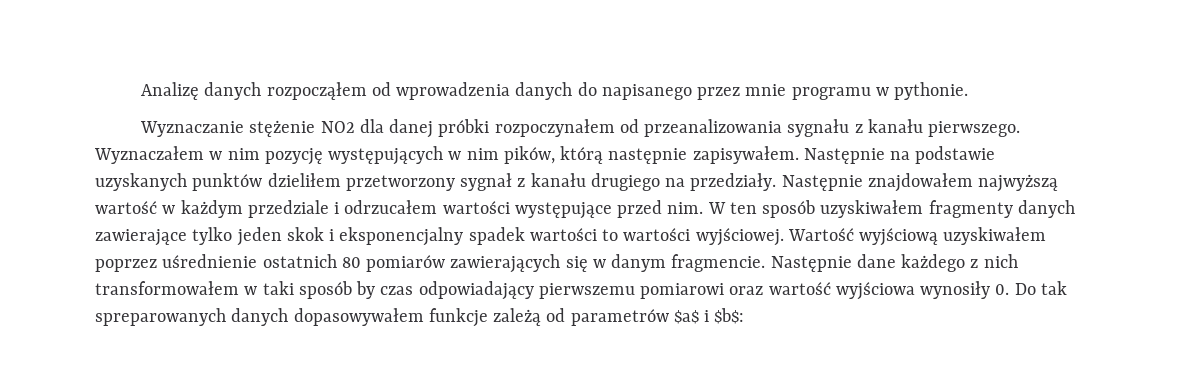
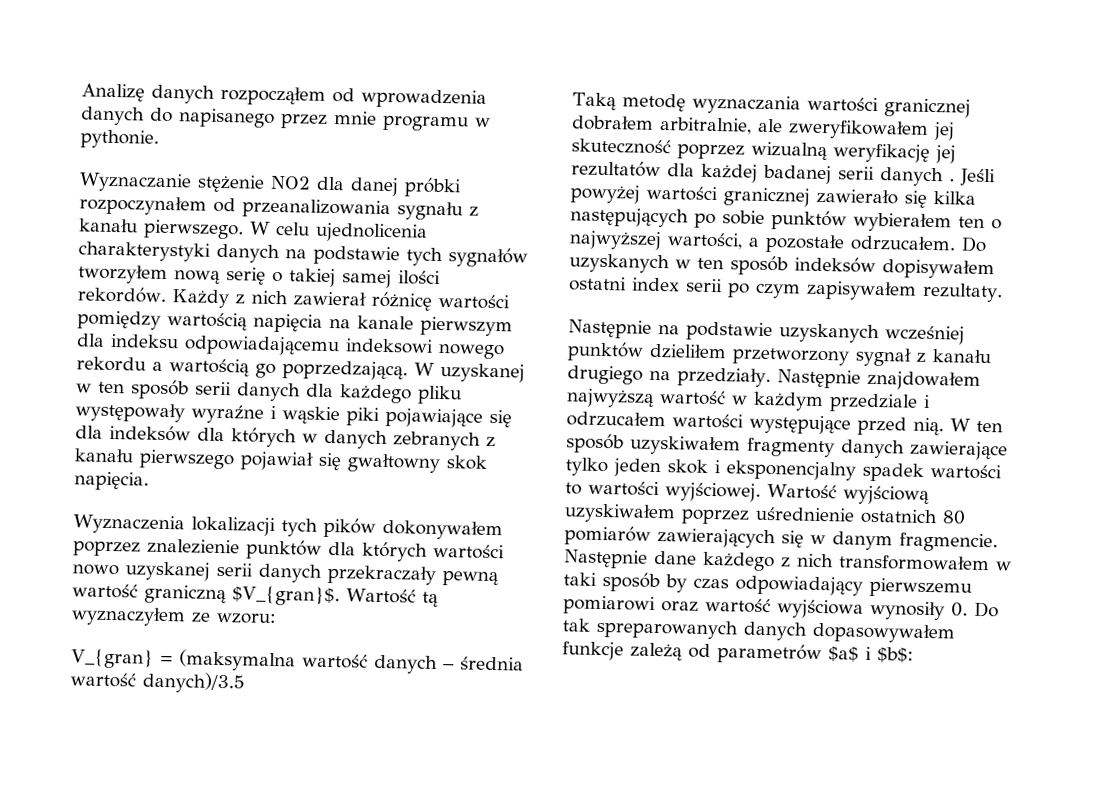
- Wyznaczałem w nim pozycję występujących w nim pików, którą następnie zapisywałem. Następnie na podstawie uzyskanych punktów dzieliłem przetworzony sygnał z kanału drugiego na przedziały.
+ W celu ujednolicenia charakterystyki danych na podstawie tych sygnałów tworzyłem nową serię o takiej samej ilości rekordów. Każdy z nich zawierał różnicę wartości pomiędzy wartością napięcia na kanale pierwszym dla indeksu odpowiadającemu indeksowi nowego rekordu a wartością go poprzedzającą. W uzyskanej w ten sposób serii danych dla każdego pliku występowały wyraźne i wąskie piki pojawiające się dla indeksów dla których w danych zebranych z kanału pierwszego pojawiał się gwałtowny skok napięcia.
+ Wyznaczenia lokalizacji tych pików dokonywałem poprzez znalezienie punktów dla których wartości nowo uzyskanej serii danych przekraczały pewną wartość graniczną $V_{gran}$. Wartość tą wyznaczyłem ze wzoru:
+ V_{gran} = (maksymalna wartość danych – średnia wartość danych)/3.5
+ Taką metodę wyznaczania wartości granicznej dobrałem arbitralnie, ale zweryfikowałem jej skuteczność poprzez wizualną weryfikację jej rezultatów dla każdej badanej serii danych . Jeśli powyżej wartości granicznej zawierało się kilka następujących po sobie punktów wybierałem ten o najwyższej wartości, a pozostałe odrzucałem. Do uzyskanych w ten sposób indeksów dopisywałem ostatni index serii po czym zapisywałem rezultaty.
+ Następnie na podstawie uzyskanych wcześniej punktów dzieliłem przetworzony sygnał z kanału drugiego na przedziały.
- Następnie znajdowałem najwyższą wartość w każdym przedziale i odrzucałem wartości występujące przed nim.
+ Następnie znajdowałem najwyższą wartość w każdym przedziale i odrzucałem wartości występujące przed nią.

